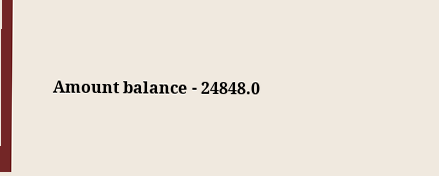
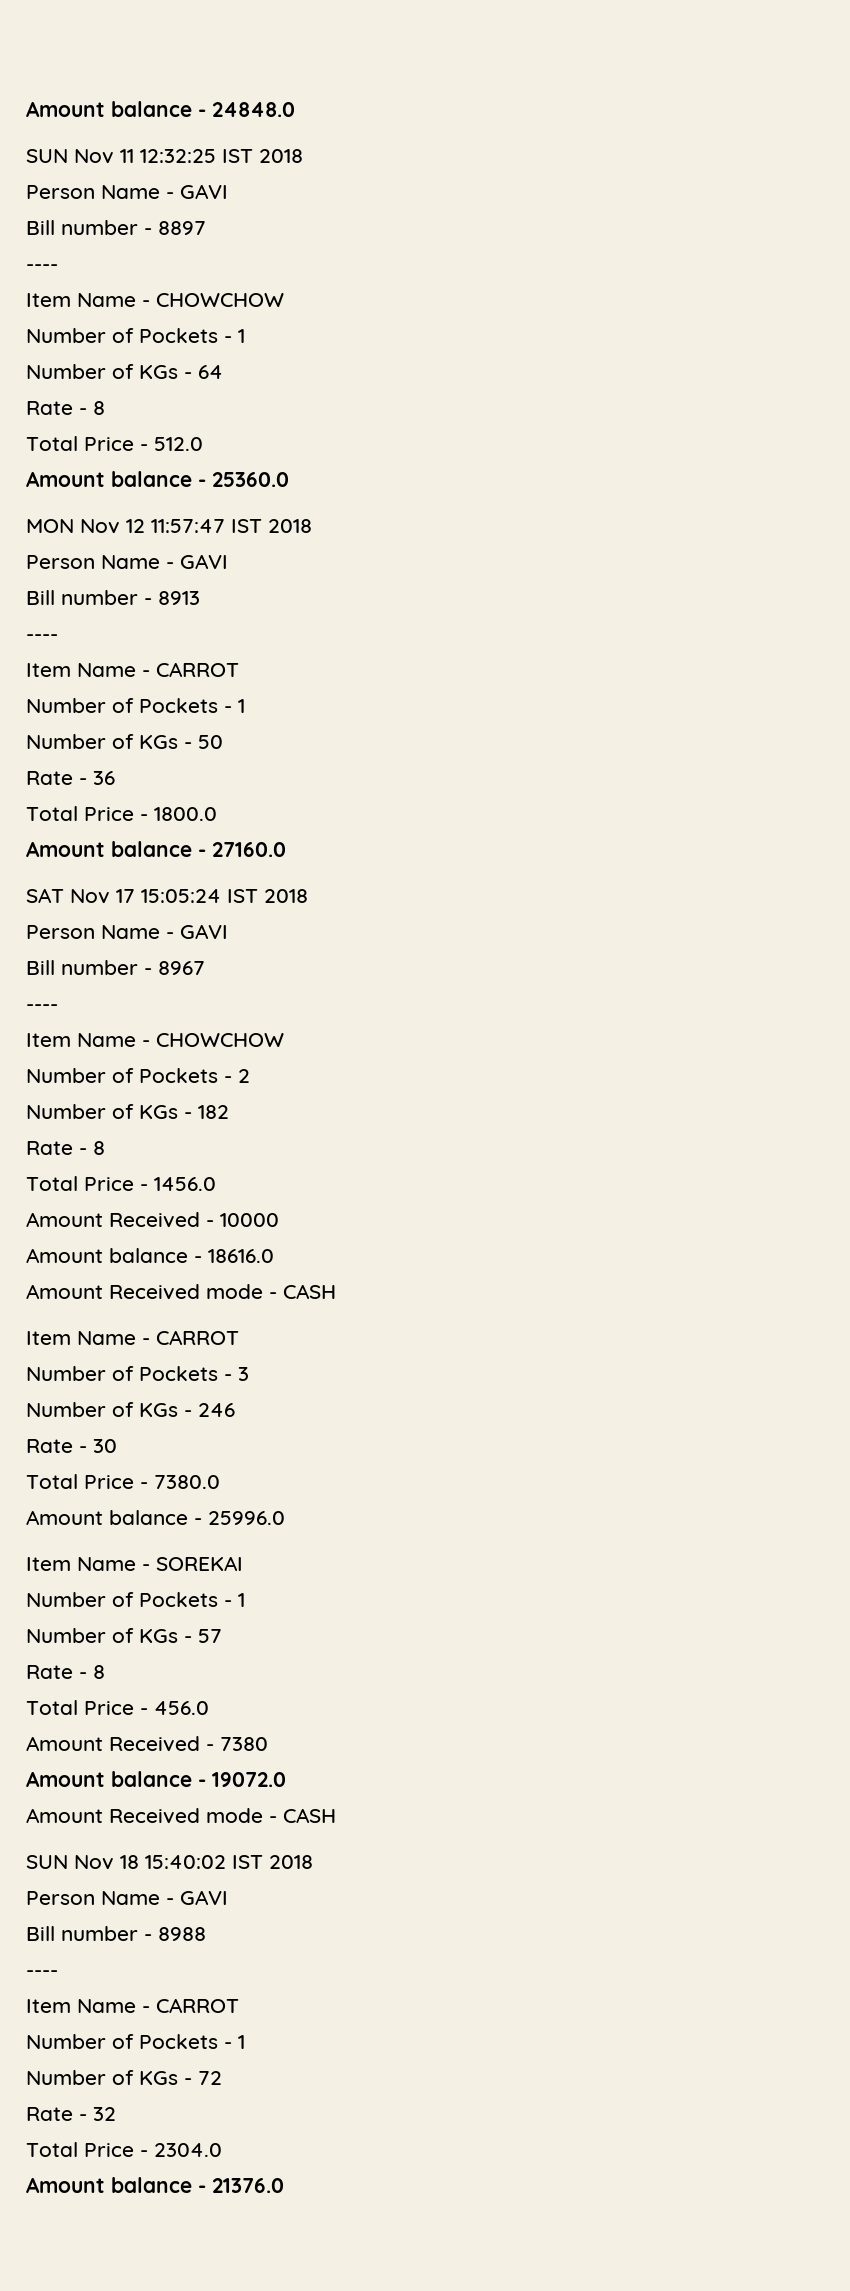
+ SUN Nov 11 12:32:25 IST 2018
+ Person Name - GAVI
+ Bill number - 8897
+ ----
+ Item Name - CHOWCHOW
+ Number of Pockets - 1
+ Number of KGs - 64
+ Rate - 8
+ Total Price - 512.0
+ Amount balance - 25360.0
+ MON Nov 12 11:57:47 IST 2018
+ Person Name - GAVI
+ Bill number - 8913
+ ----
+ Item Name - CARROT
+ Number of Pockets - 1
+ Number of KGs - 50
+ Rate - 36
+ Total Price - 1800.0
+ Amount balance - 27160.0
+ SAT Nov 17 15:05:24 IST 2018
+ Person Name - GAVI
+ Bill number - 8967
+ ----
+ Item Name - CHOWCHOW
+ Number of Pockets - 2
+ Number of KGs - 182
+ Rate - 8
+ Total Price - 1456.0
+ Amount Received - 10000
+ Amount balance - 18616.0
+ Amount Received mode - CASH
+ Item Name - CARROT
+ Number of Pockets - 3
+ Number of KGs - 246
+ Rate - 30
+ Total Price - 7380.0
+ Amount balance - 25996.0
+ Item Name - SOREKAI
+ Number of Pockets - 1
+ Number of KGs - 57
+ Rate - 8
+ Total Price - 456.0
+ Amount Received - 7380
+ Amount balance - 19072.0
+ Amount Received mode - CASH
+ SUN Nov 18 15:40:02 IST 2018
+ Person Name - GAVI
+ Bill number - 8988
+ ----
+ Item Name - CARROT
+ Number of Pockets - 1
+ Number of KGs - 72
+ Rate - 32
+ Total Price - 2304.0
+ Amount balance - 21376.0

